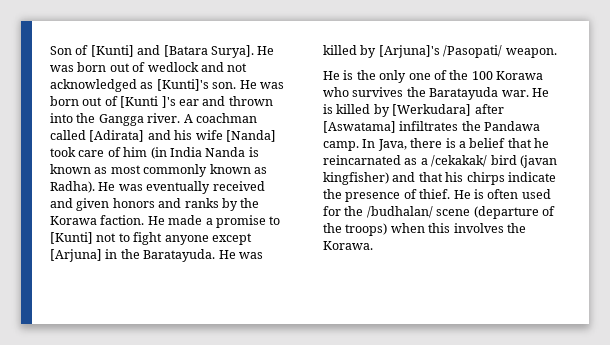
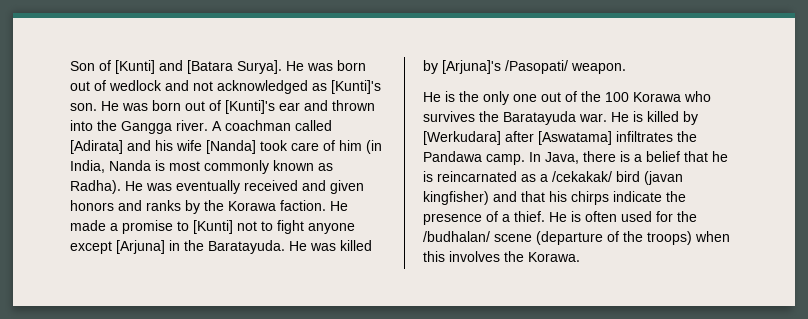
- He was born out of [Kunti ]'s ear and thrown into the Gangga river.
+ He was born out of [Kunti]'s ear and thrown into the Gangga river.
- A coachman called [Adirata] and his wife [Nanda] took care of him (in India Nanda is known as most commonly known as Radha).
+ A coachman called [Adirata] and his wife [Nanda] took care of him (in India, Nanda is most commonly known as Radha).
- He is the only one of the 100 Korawa who survives the Baratayuda war.
+ He is the only one out of the 100 Korawa who survives the Baratayuda war.
- In Java, there is a belief that he reincarnated as a /cekakak/ bird (javan kingfisher) and that his chirps indicate the presence of thief.
+ In Java, there is a belief that he is reincarnated as a /cekakak/ bird (javan kingfisher) and that his chirps indicate the presence of a thief.

